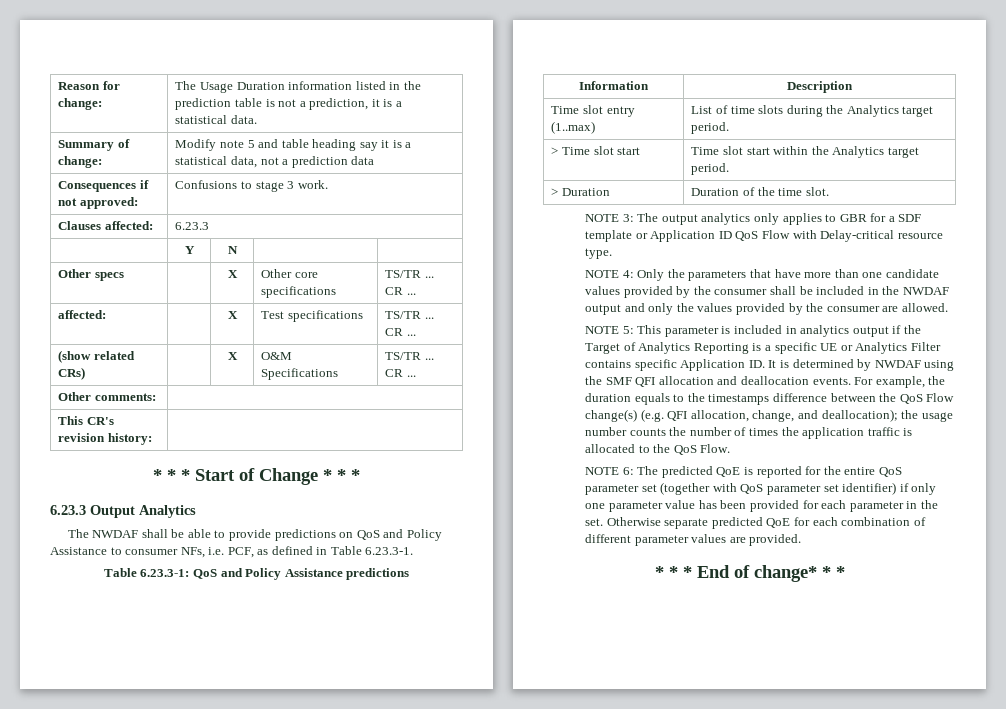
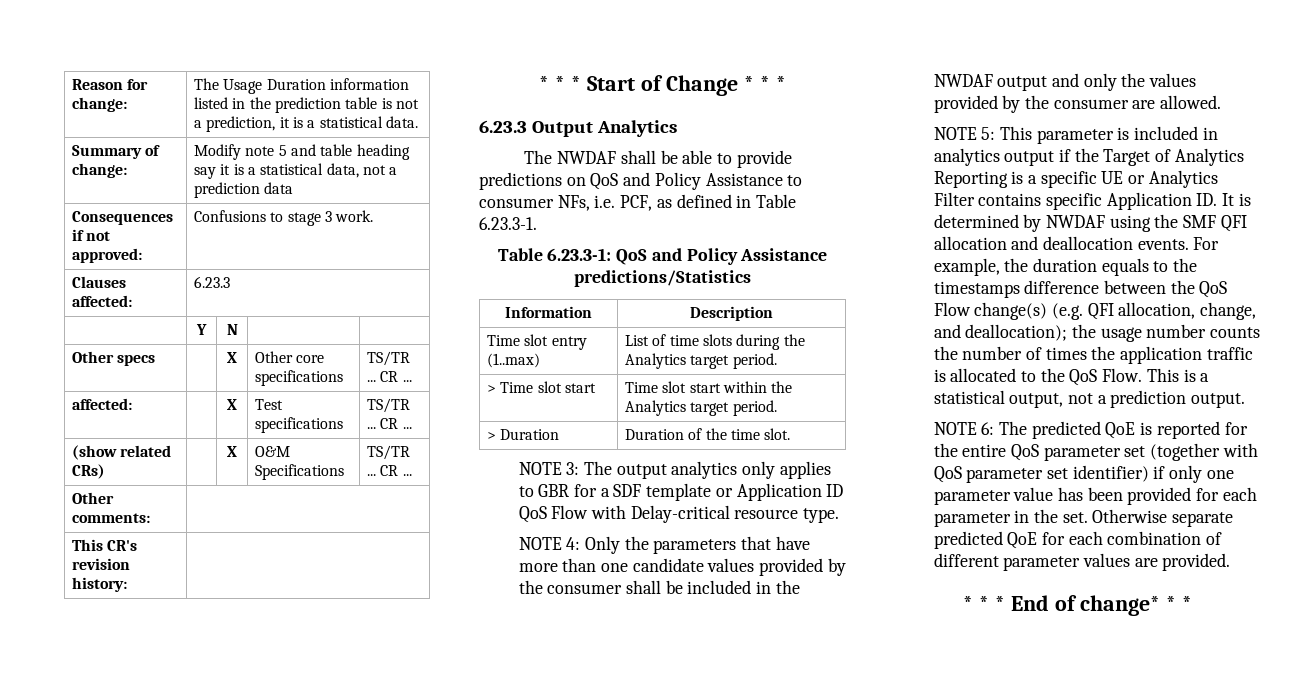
- Table 6.23.3-1: QoS and Policy Assistance predictions
+ Table 6.23.3-1: QoS and Policy Assistance predictions/Statistics
+ This is a statistical output, not a prediction output.

